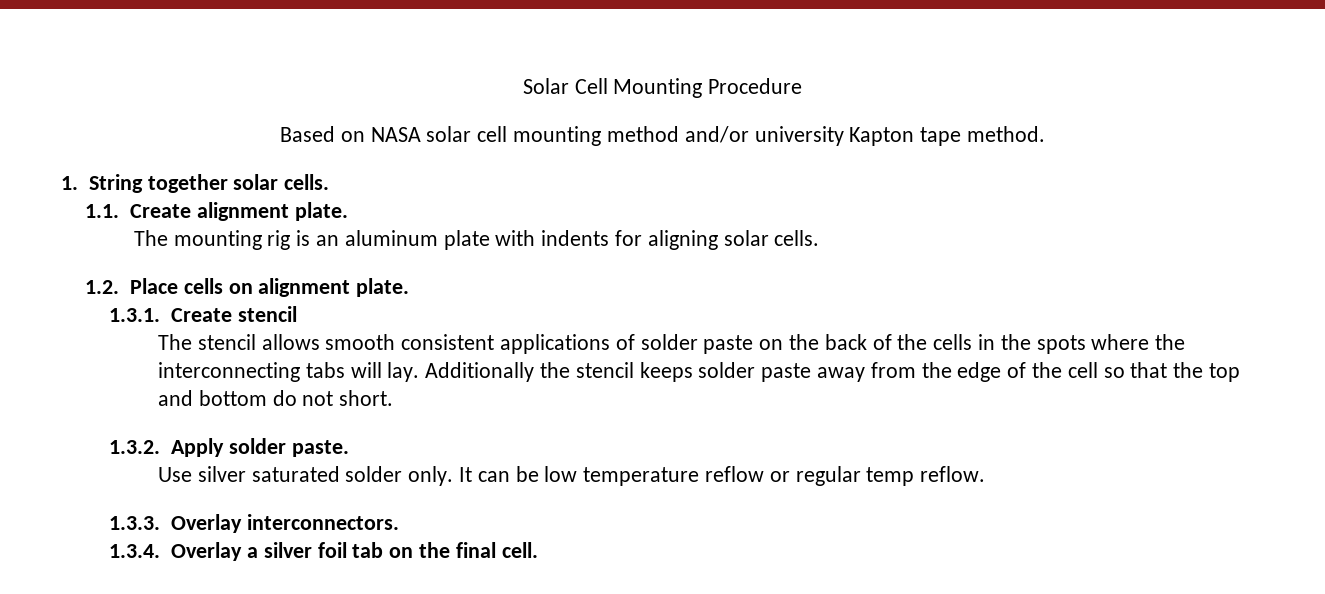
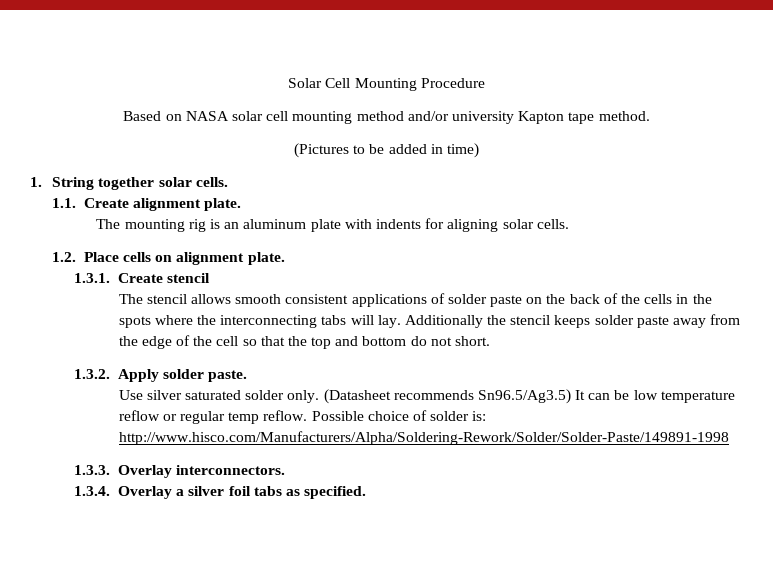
+ (Pictures to be added in time)
- It can be low temperature reflow or regular temp reflow.
+ (Datasheet recommends Sn96.5/Ag3.5) It can be low temperature reflow or regular temp reflow. Possible choice of solder is: http://www.hisco.com/Manufacturers/Alpha/Soldering-Rework/Solder/Solder-Paste/149891-1998
- 1.3.4. Overlay a silver foil tab on the final cell.
+ 1.3.4. Overlay a silver foil tabs as specified.

